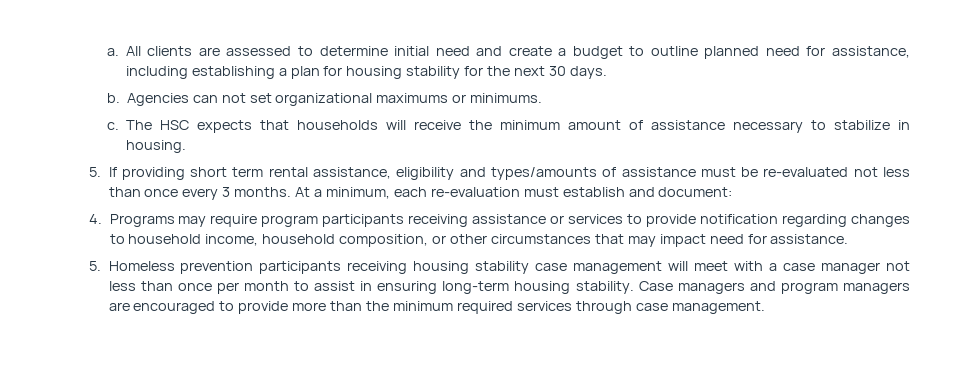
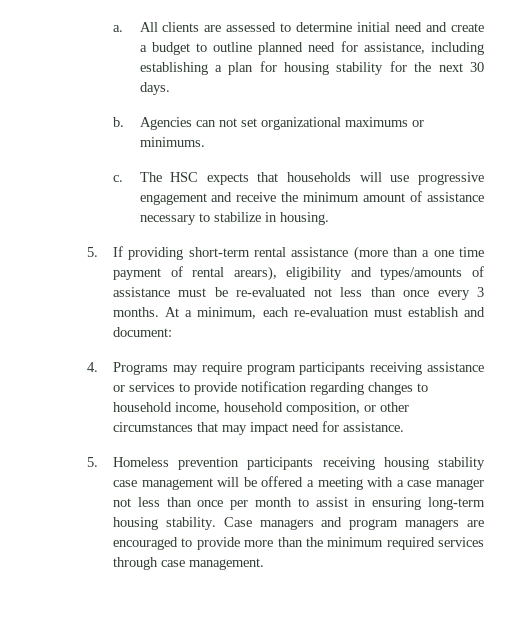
- The HSC expects that households will receive the minimum amount of assistance necessary to stabilize in housing.
+ The HSC expects that households will use progressive engagement and receive the minimum amount of assistance necessary to stabilize in housing.
- 5. If providing short term rental assistance, eligibility and types/amounts of assistance must be re-evaluated not less than once every 3 months.
+ 5. If providing short-term rental assistance (more than a one time payment of rental arears), eligibility and types/amounts of assistance must be re-evaluated not less than once every 3 months.
- 5. Homeless prevention participants receiving housing stability case management will meet with a case manager not less than once per month to assist in ensuring long-term housing stability.
+ 5. Homeless prevention participants receiving housing stability case management will be offered a meeting with a case manager not less than once per month to assist in ensuring long-term housing stability.

